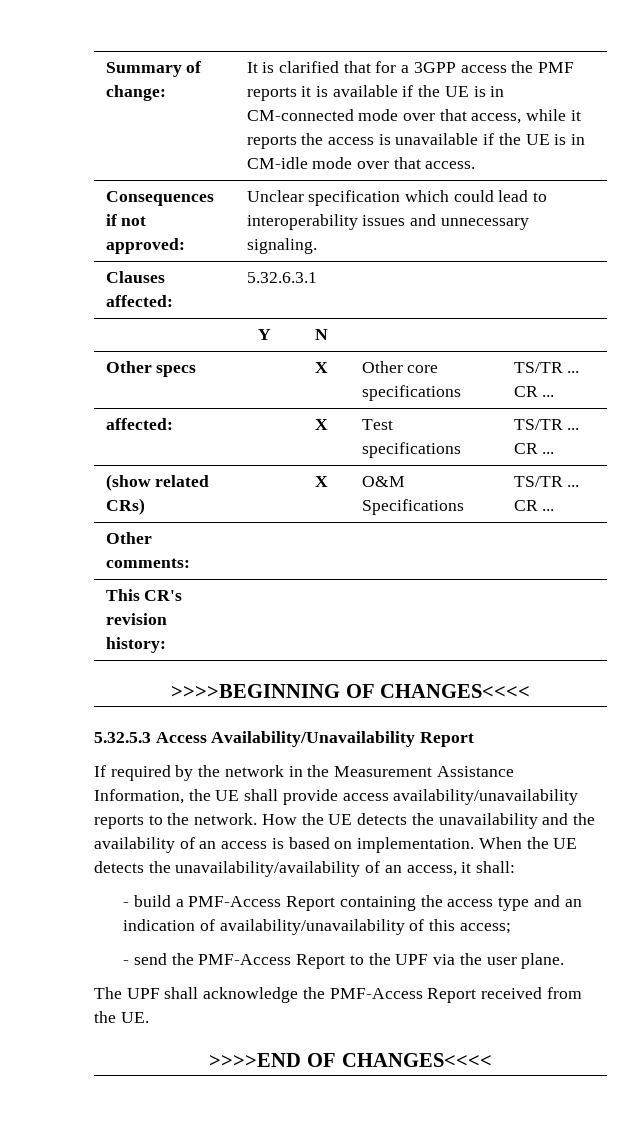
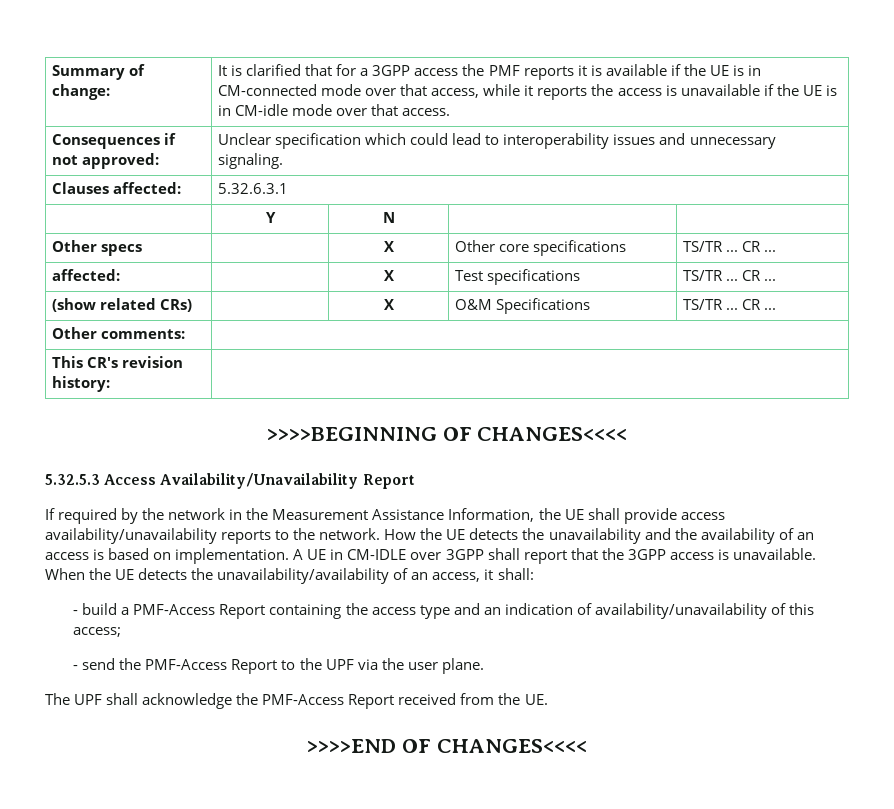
+ A UE in CM-IDLE over 3GPP shall report that the 3GPP access is unavailable.

